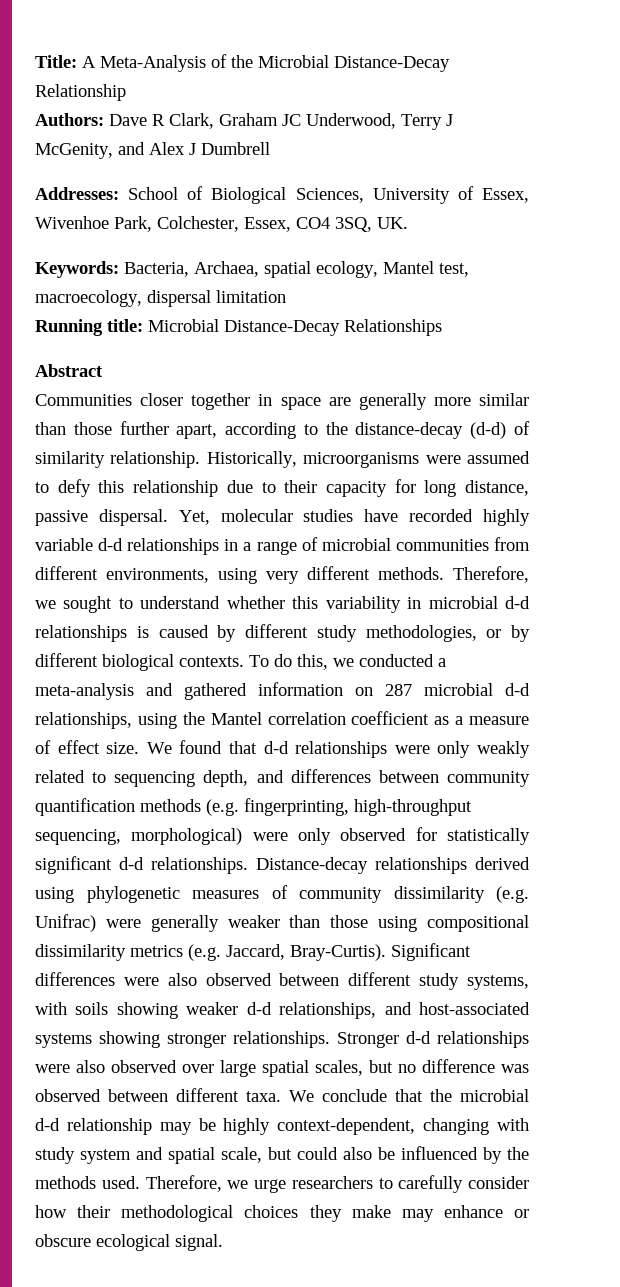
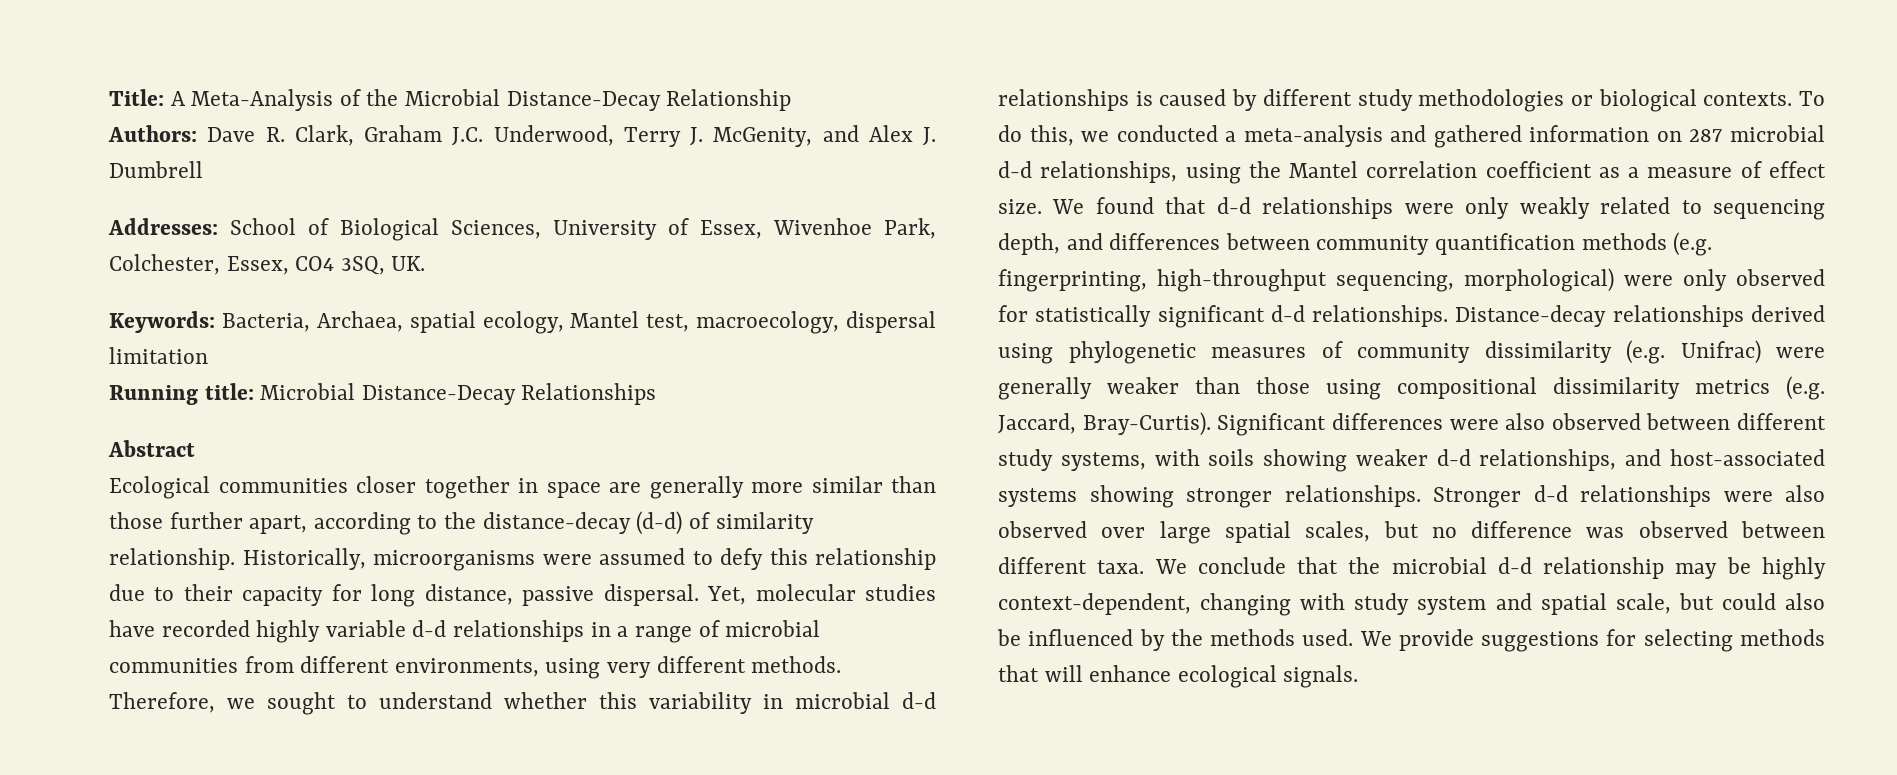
- Authors: Dave R Clark, Graham JC Underwood, Terry J McGenity, and Alex J Dumbrell
+ Authors: Dave R. Clark, Graham J.C. Underwood, Terry J. McGenity, and Alex J. Dumbrell
- Communities closer together in space are generally more similar than those further apart, according to the distance-decay (d-d) of similarity relationship.
+ Ecological communities closer together in space are generally more similar than those further apart, according to the distance-decay (d-d) of similarity relationship.
- Therefore, we sought to understand whether this variability in microbial d-d relationships is caused by different study methodologies, or by different biological contexts.
+ Therefore, we sought to understand whether this variability in microbial d-d relationships is caused by different study methodologies or biological contexts.
- Therefore, we urge researchers to carefully consider how their methodological choices they make may enhance or obscure ecological signal.
+ We provide suggestions for selecting methods that will enhance ecological signals.

